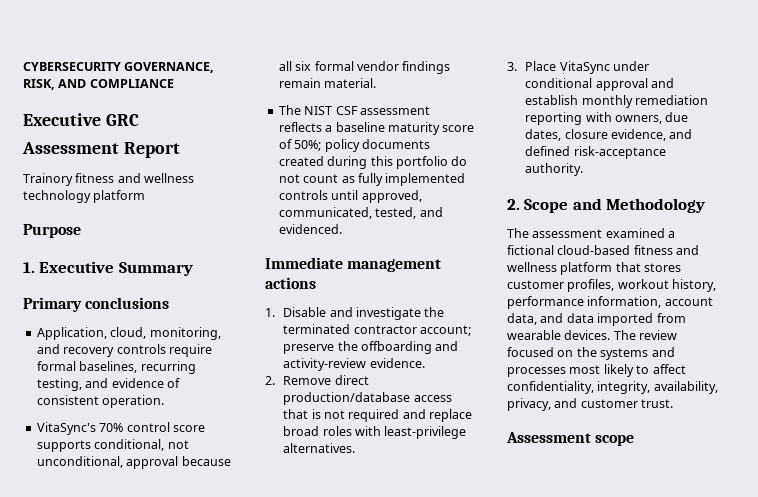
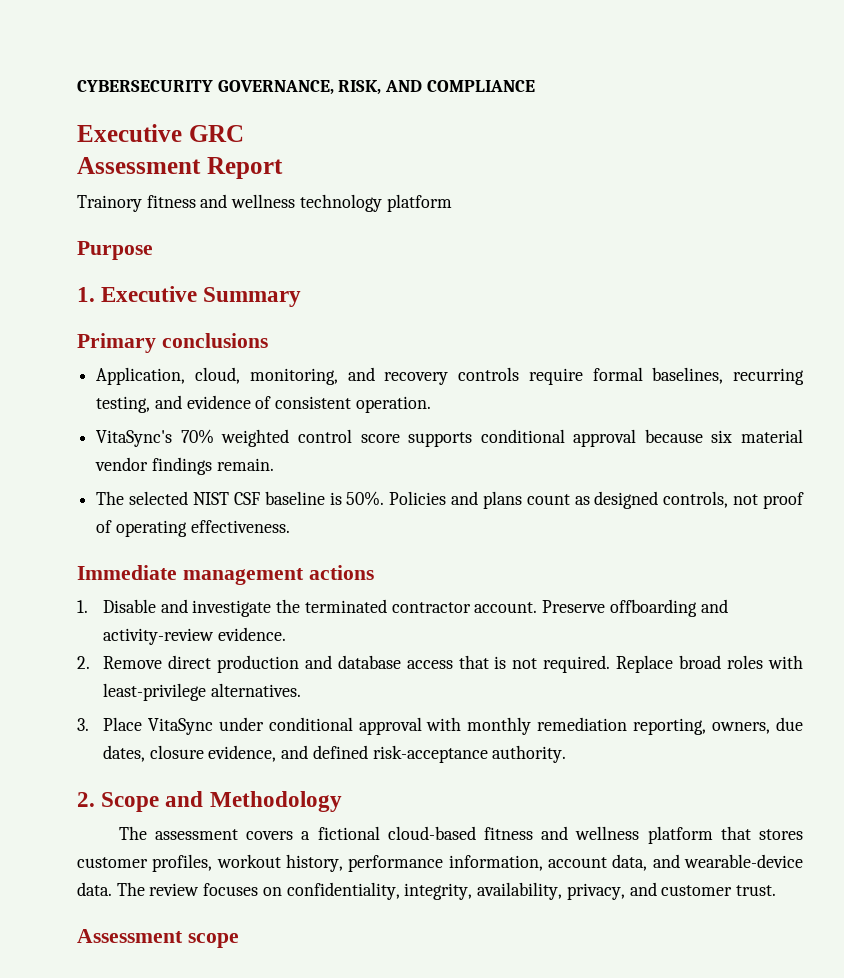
- VitaSync's 70% control score supports conditional, not unconditional, approval because all six formal vendor findings remain material.
- The NIST CSF assessment reflects a baseline maturity score of 50%; policy documents created during this portfolio do not count as fully implemented controls until approved, communicated, tested, and evidenced.
+ VitaSync's 70% weighted control score supports conditional approval because six material vendor findings remain.
+ The selected NIST CSF baseline is 50%. Policies and plans count as designed controls, not proof of operating effectiveness.
- 1. Disable and investigate the terminated contractor account; preserve the offboarding and activity-review evidence.
+ 1. Disable and investigate the terminated contractor account. Preserve offboarding and activity-review evidence.
- 2. Remove direct production/database access that is not required and replace broad roles with least-privilege alternatives.
+ 2. Remove direct production and database access that is not required. Replace broad roles with least-privilege alternatives.
- 3. Place VitaSync under conditional approval and establish monthly remediation reporting with owners, due dates, closure evidence, and defined risk-acceptance authority.
+ 3. Place VitaSync under conditional approval with monthly remediation reporting, owners, due dates, closure evidence, and defined risk-acceptance authority.
- The assessment examined a fictional cloud-based fitness and wellness platform that stores customer profiles, workout history, performance information, account data, and data imported from wearable devices. The review focused on the systems and processes most likely to affect confidentiality, integrity, availability, privacy, and customer trust.
+ The assessment covers a fictional cloud-based fitness and wellness platform that stores customer profiles, workout history, performance information, account data, and wearable-device data. The review focuses on confidentiality, integrity, availability, privacy, and customer trust.

